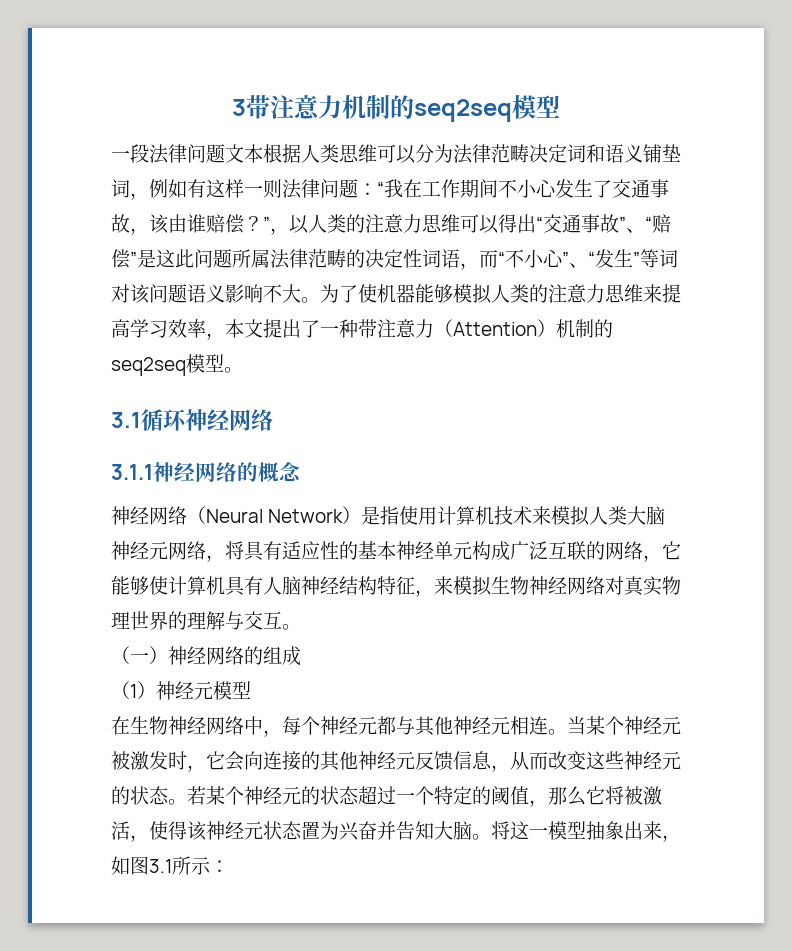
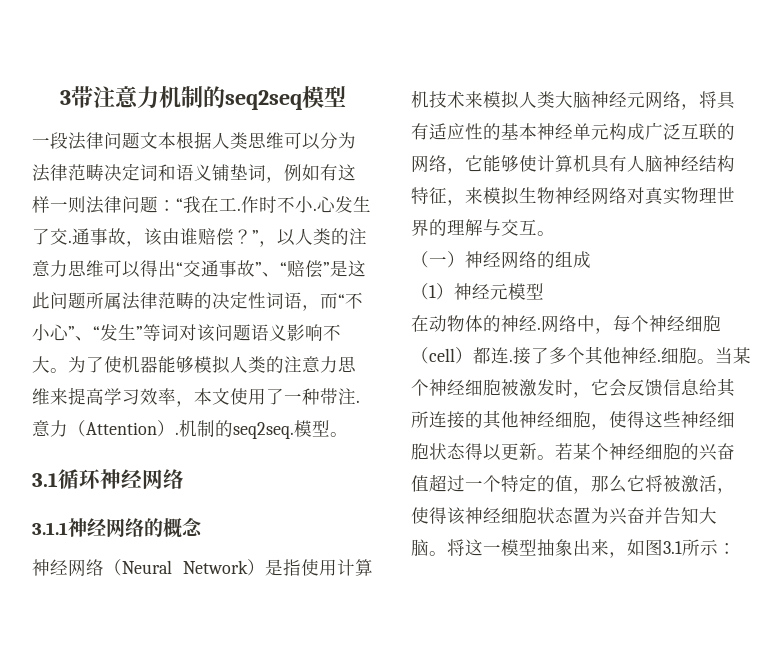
- “我在工作期间不小心发生了交通事故，该由谁赔偿？”，以人类的注意力思维可以得出“交通事故”、“赔偿”是这此问题所属法律范畴的决定性词语，而“不小心”、“发生”等词对该问题语义影响不大。
+ “我在工.作时不小.心发生了交.通事故，该由谁赔偿？”，以人类的注意力思维可以得出“交通事故”、“赔偿”是这此问题所属法律范畴的决定性词语，而“不小心”、“发生”等词对该问题语义影响不大。
- 为了使机器能够模拟人类的注意力思维来提高学习效率，本文提出了一种带注意力（Attention）机制的seq2seq模型。
+ 为了使机器能够模拟人类的注意力思维来提高学习效率，本文使用了一种带注.意力（Attention）.机制的seq2seq.模型。
- 在生物神经网络中，每个神经元都与其他神经元相连。
+ 在动物体的神经.网络中，每个神经细胞（cell）都连.接了多个其他神经.细胞。
- 当某个神经元被激发时，它会向连接的其他神经元反馈信息，从而改变这些神经元的状态。若某个神经元的状态超过一个特定的阈值，那么它将被激活，使得该神经元状态置为兴奋并告知大脑。
+ 当某个神经细胞被激发时，它会反馈信息给其所连接的其他神经细胞，使得这些神经细胞状态得以更新。若某个神经细胞的兴奋值超过一个特定的值，那么它将被激活，使得该神经细胞状态置为兴奋并告知大脑。

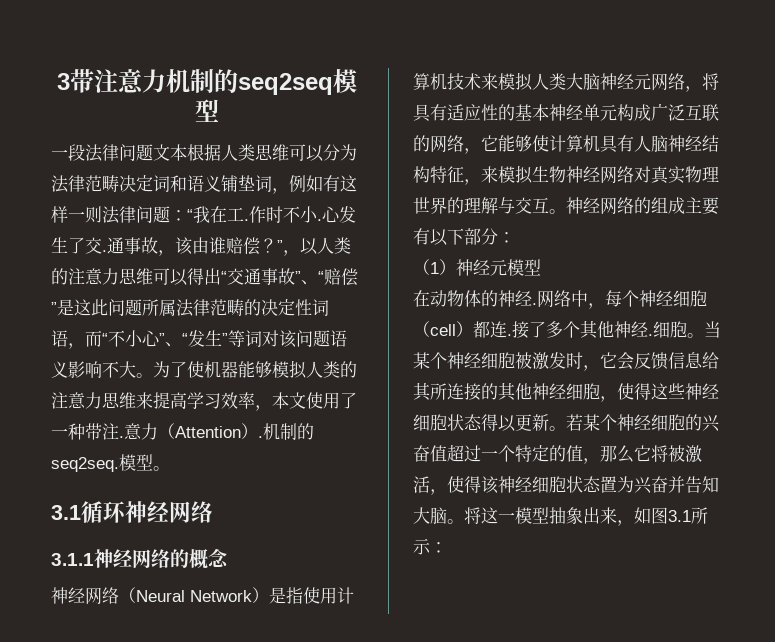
- 神经网络（Neural Network）是指使用计算机技术来模拟人类大脑神经元网络，将具有适应性的基本神经单元构成广泛互联的网络，它能够使计算机具有人脑神经结构特征，来模拟生物神经网络对真实物理世界的理解与交互。
- （一）神经网络的组成
+ 神经网络（Neural Network）是指使用计算机技术来模拟人类大脑神经元网络，将具有适应性的基本神经单元构成广泛互联的网络，它能够使计算机具有人脑神经结构特征，来模拟生物神经网络对真实物理世界的理解与交互。神经网络的组成主要有以下部分：

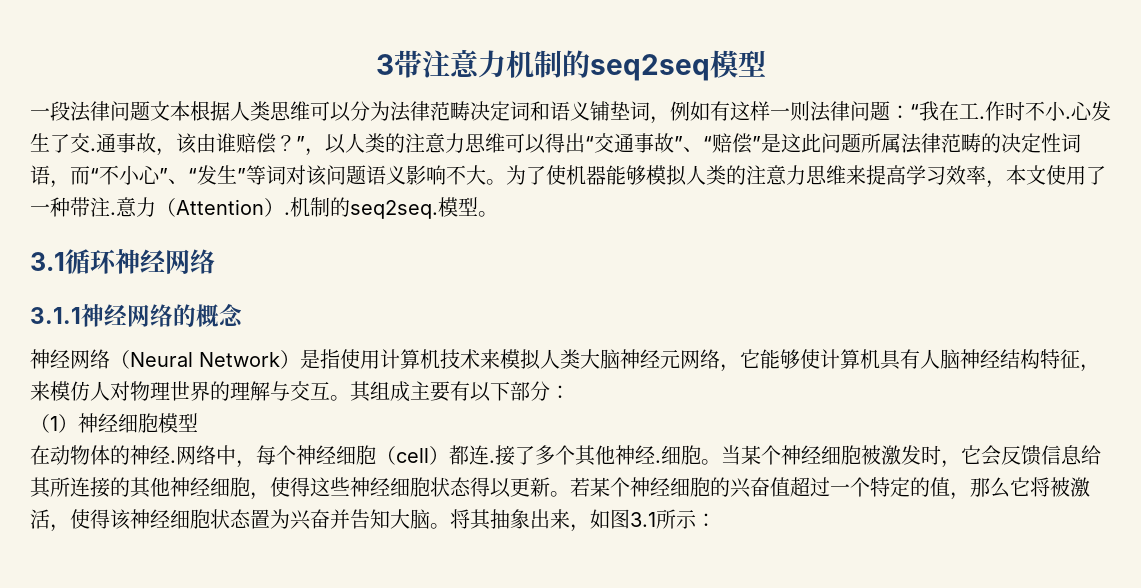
- 神经网络（Neural Network）是指使用计算机技术来模拟人类大脑神经元网络，将具有适应性的基本神经单元构成广泛互联的网络，它能够使计算机具有人脑神经结构特征，来模拟生物神经网络对真实物理世界的理解与交互。
+ 神经网络（Neural Network）是指使用计算机技术来模拟人类大脑神经元网络，它能够使计算机具有人脑神经结构特征，来模仿人对物理世界的理解与交互。
- 神经网络的组成主要有以下部分：
+ 其组成主要有以下部分：
- （1）神经元模型
+ （1）神经细胞模型
- 将这一模型抽象出来，如图3.1所示：
+ 将其抽象出来，如图3.1所示：

